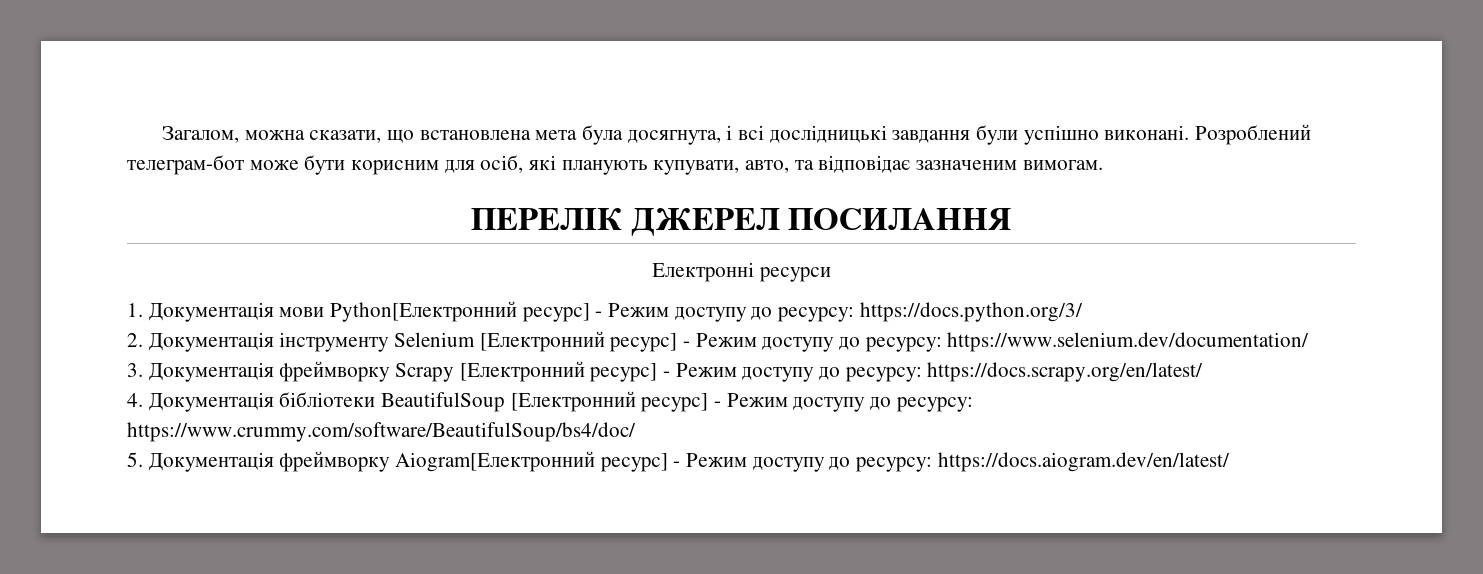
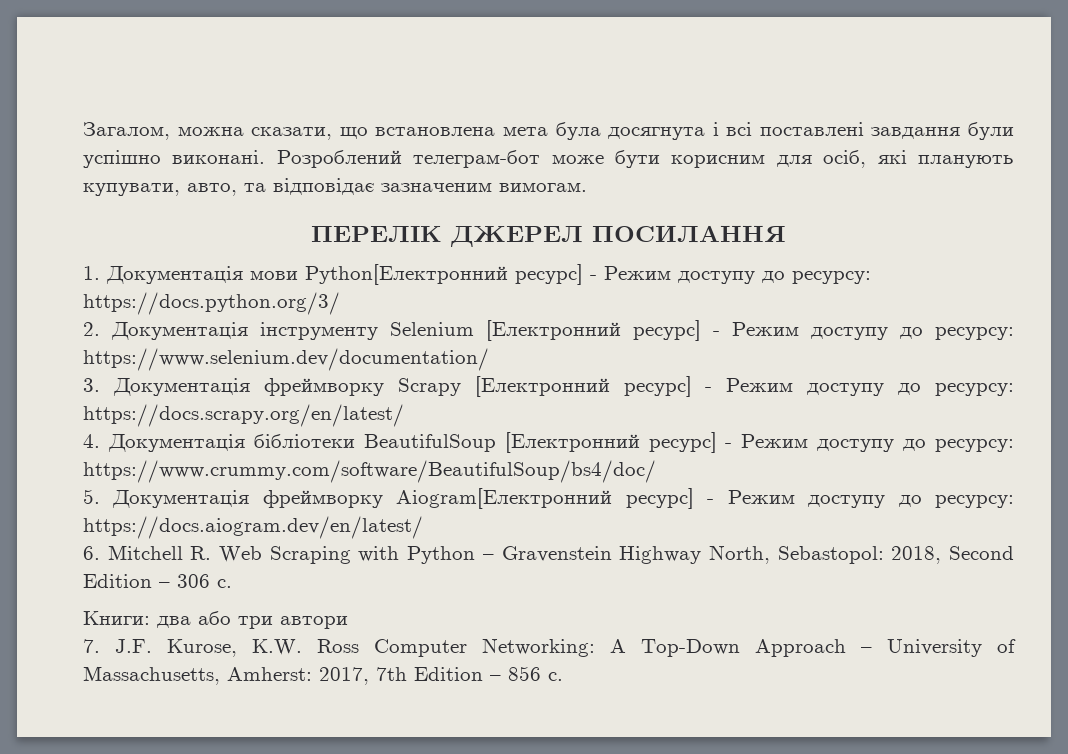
- Загалом, можна сказати, що встановлена мета була досягнута, і всі дослідницькі завдання були успішно виконані.
+ Загалом, можна сказати, що встановлена мета була досягнута і всі поставлені завдання були успішно виконані.
- Електронні ресурси
+ 6. Mitchell R. Web Scraping with Python – Gravenstein Highway North, Sebastopol: 2018, Second Edition – 306 c.
+ Книги: два або три автори
+ 7. J.F. Kurose, K.W. Ross Computer Networking: A Top-Down Approach – University of Massachusetts, Amherst: 2017, 7th Edition – 856 с.

